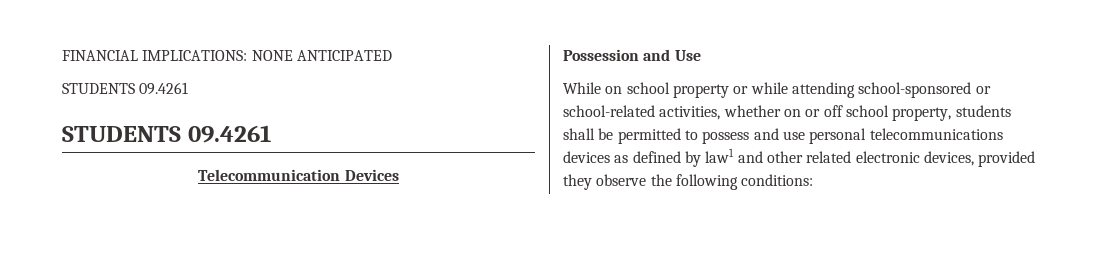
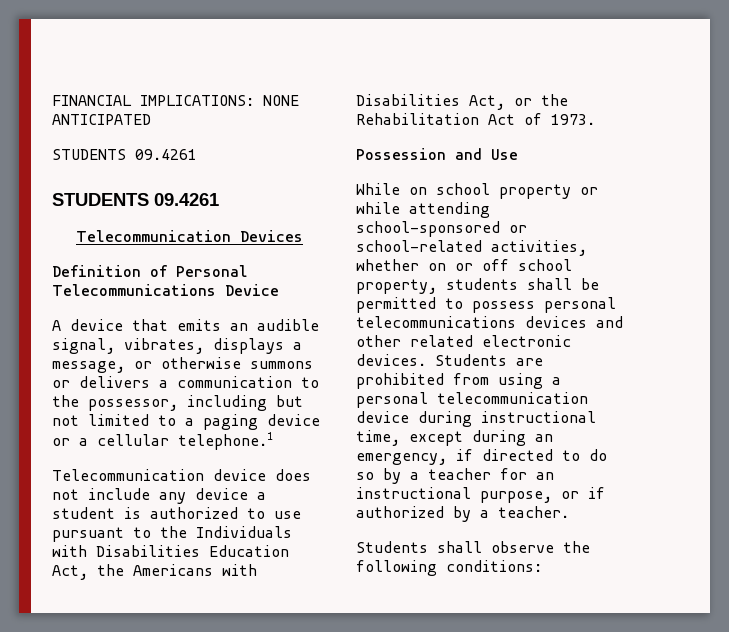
+ Definition of Personal Telecommunications Device
+ A device that emits an audible signal, vibrates, displays a message, or otherwise summons or delivers a communication to the possessor, including but not limited to a paging device or a cellular telephone.1
+ Telecommunication device does not include any device a student is authorized to use pursuant to the Individuals with Disabilities Education Act, the Americans with Disabilities Act, or the Rehabilitation Act of 1973.
- While on school property or while attending school-sponsored or school-related activities, whether on or off school property, students shall be permitted to possess and use personal telecommunications devices as defined by law1 and other related electronic devices, provided they observe the following conditions:
+ While on school property or while attending school-sponsored or school-related activities, whether on or off school property, students shall be permitted to possess personal telecommunications devices and other related electronic devices. Students are prohibited from using a personal telecommunication device during instructional time, except during an emergency, if directed to do so by a teacher for an instructional purpose, or if authorized by a teacher.
+ Students shall observe the following conditions:

